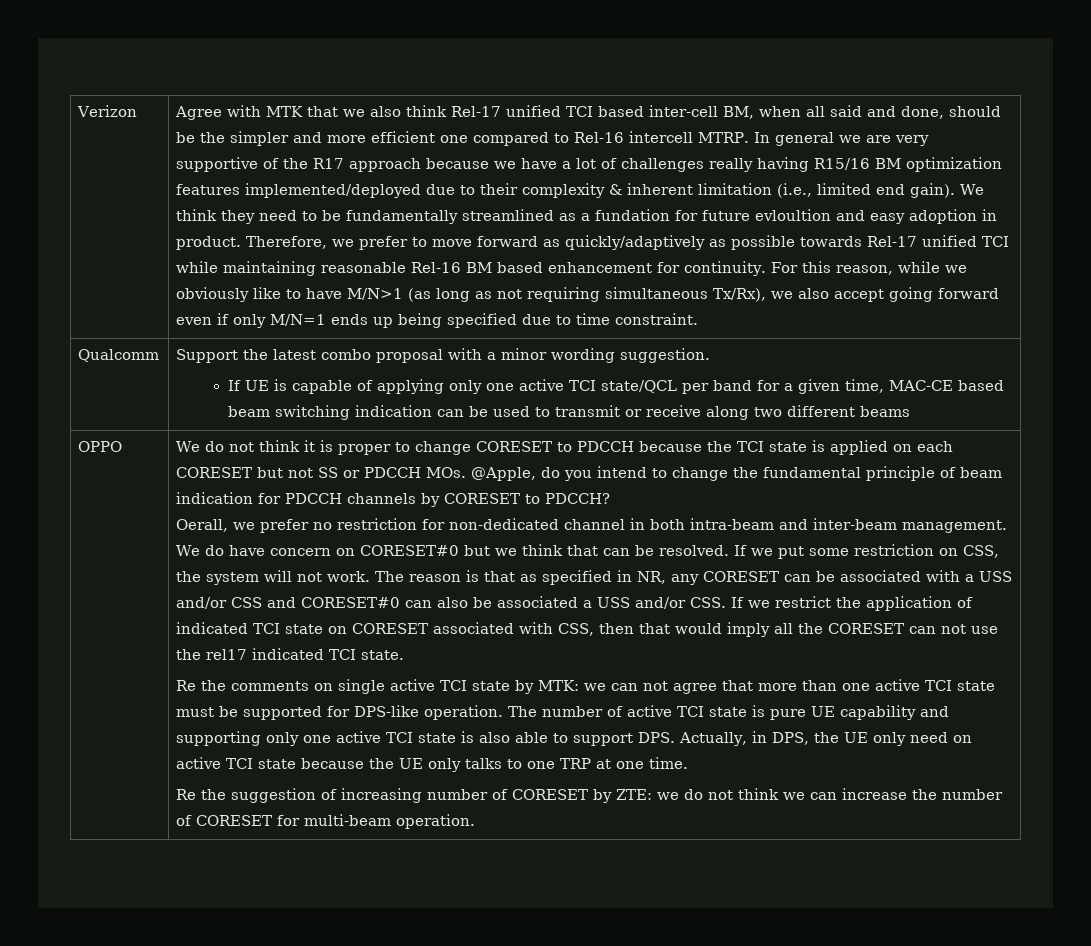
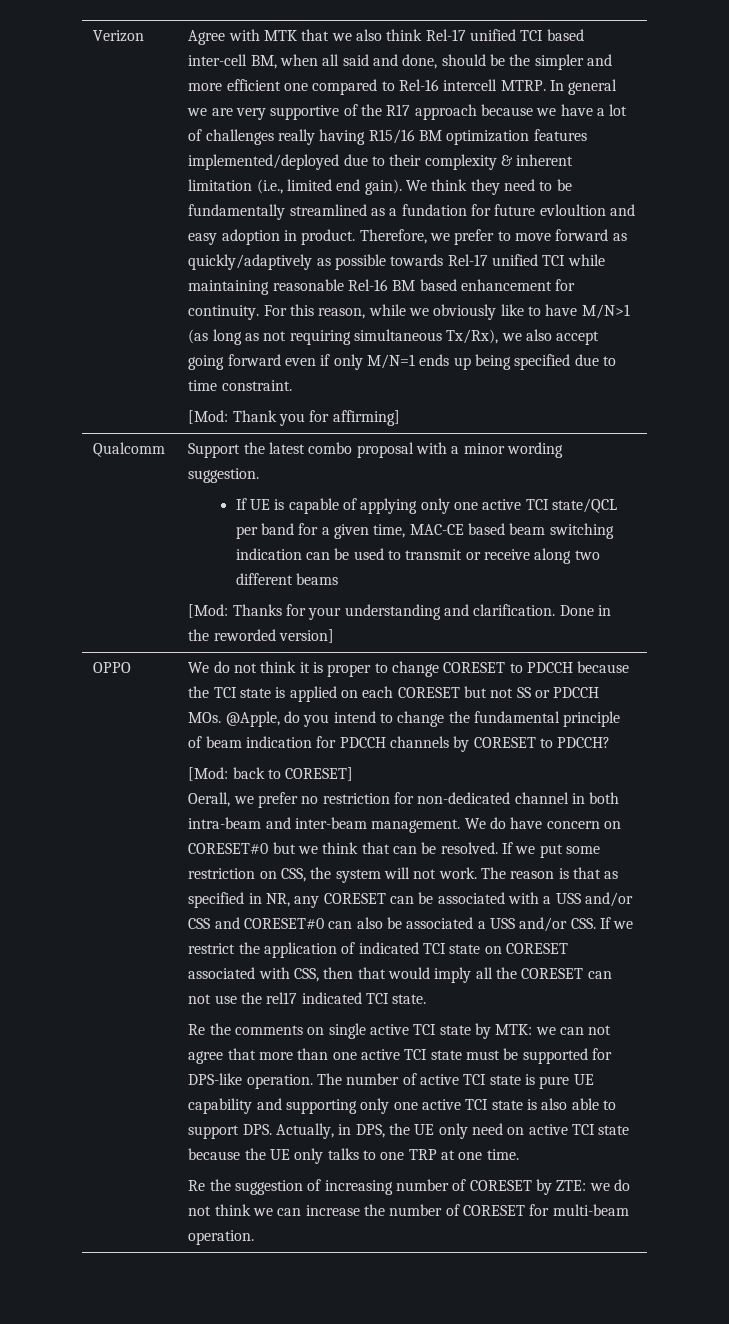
+ [Mod: Thank you for affirming]
+ [Mod: Thanks for your understanding and clarification. Done in the reworded version]
+ [Mod: back to CORESET]

